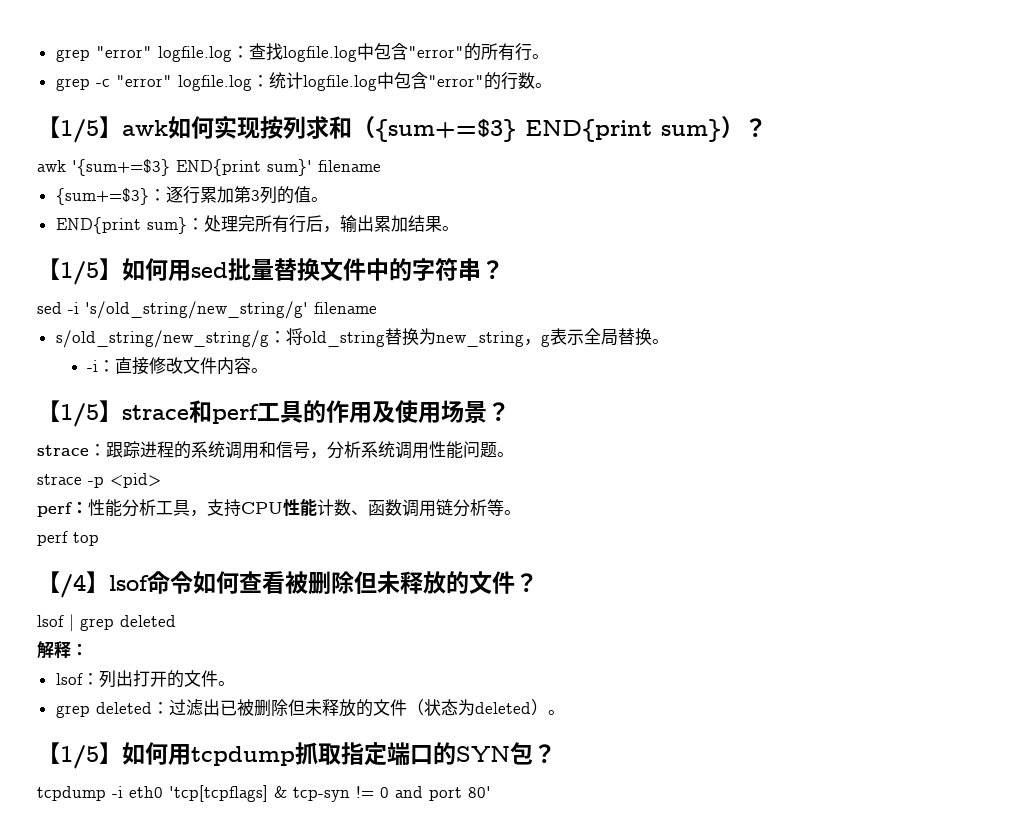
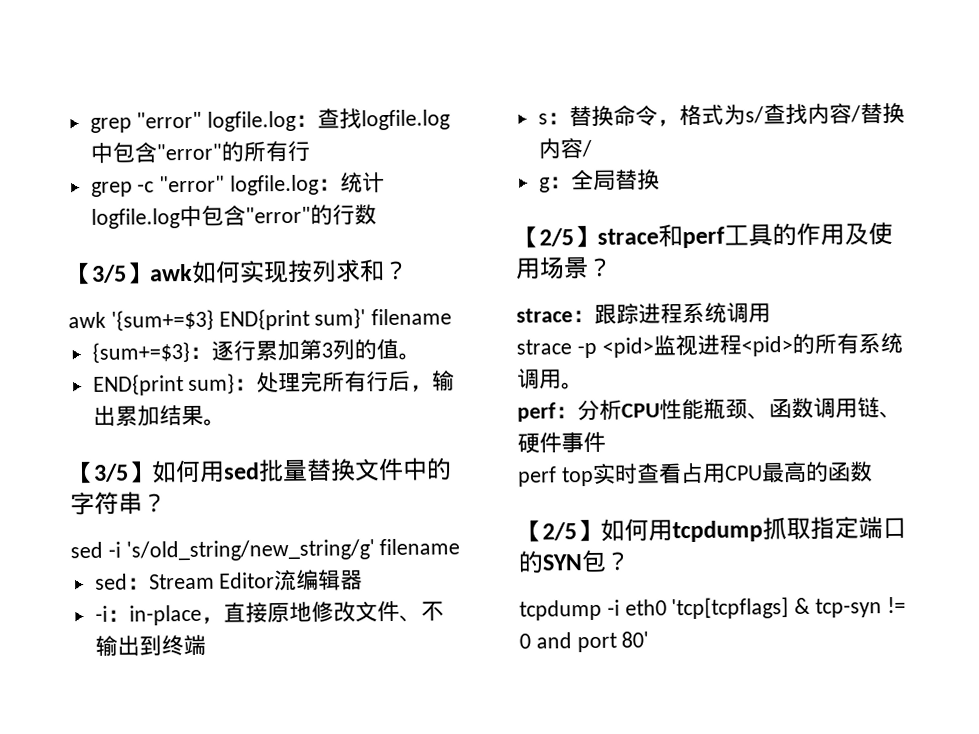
- grep "error" logfile.log：查找logfile.log中包含"error"的所有行。
+ grep "error" logfile.log：查找logfile.log中包含"error"的所有行
- grep -c "error" logfile.log：统计logfile.log中包含"error"的行数。
- 【1/5】awk如何实现按列求和（{sum+=$3} END{print sum}）？
+ grep -c "error" logfile.log：统计logfile.log中包含"error"的行数
+ 【3/5】awk如何实现按列求和？
- 【1/5】如何用sed批量替换文件中的字符串？
+ 【3/5】如何用sed批量替换文件中的字符串？
- s/old_string/new_string/g：将old_string替换为new_string，g表示全局替换。
- -i：直接修改文件内容。
- 【1/5】strace和perf工具的作用及使用场景？
+ sed：Stream Editor流编辑器
+ -i：in-place，直接原地修改文件、不输出到终端
+ s：替换命令，格式为s/查找内容/替换内容/
+ g：全局替换
+ 【2/5】strace和perf工具的作用及使用场景？
- strace：跟踪进程的系统调用和信号，分析系统调用性能问题。
- strace -p <pid>
- perf：性能分析工具，支持CPU性能计数、函数调用链分析等。
+ strace：跟踪进程系统调用
+ strace -p <pid>监视进程<pid>的所有系统调用。
+ perf：分析CPU性能瓶颈、函数调用链、硬件事件
- perf top
- 【/4】lsof命令如何查看被删除但未释放的文件？
- lsof | grep deleted
- 解释：
- lsof：列出打开的文件。
- grep deleted：过滤出已被删除但未释放的文件（状态为deleted）。
- 【1/5】如何用tcpdump抓取指定端口的SYN包？
+ perf top实时查看占用CPU最高的函数
+ 【2/5】如何用tcpdump抓取指定端口的SYN包？

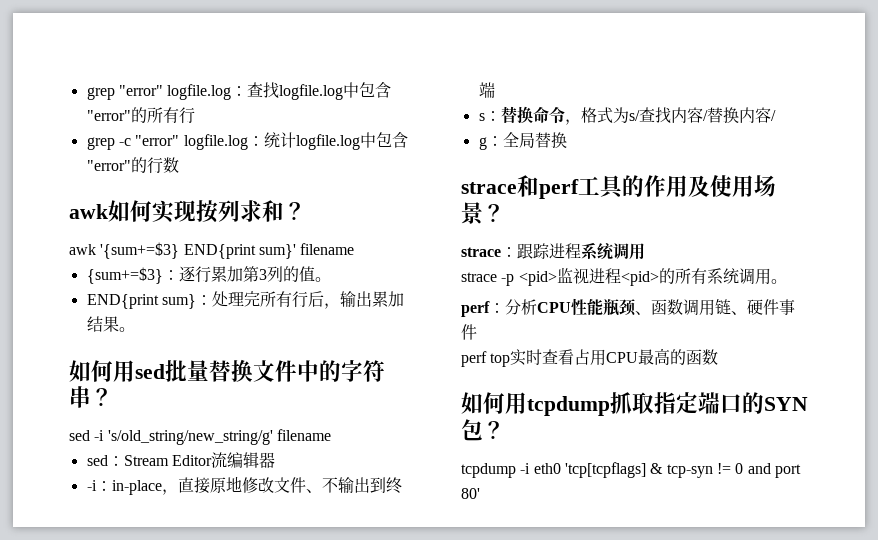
- 【3/5】awk如何实现按列求和？
+ awk如何实现按列求和？
- 【3/5】如何用sed批量替换文件中的字符串？
+ 如何用sed批量替换文件中的字符串？
- 【2/5】strace和perf工具的作用及使用场景？
+ strace和perf工具的作用及使用场景？
- 【2/5】如何用tcpdump抓取指定端口的SYN包？
+ 如何用tcpdump抓取指定端口的SYN包？

